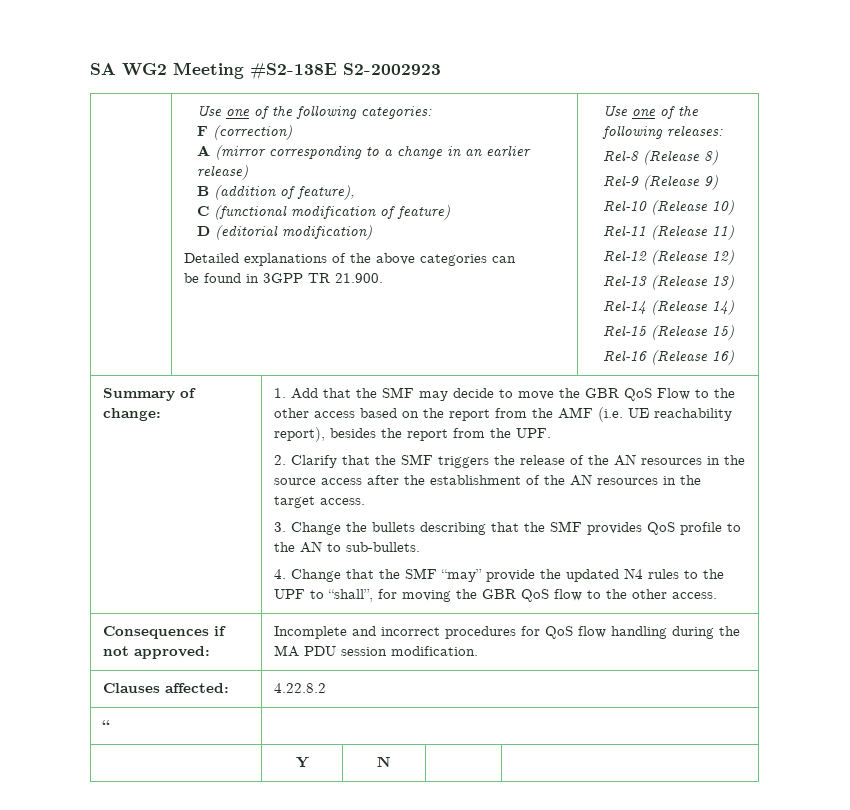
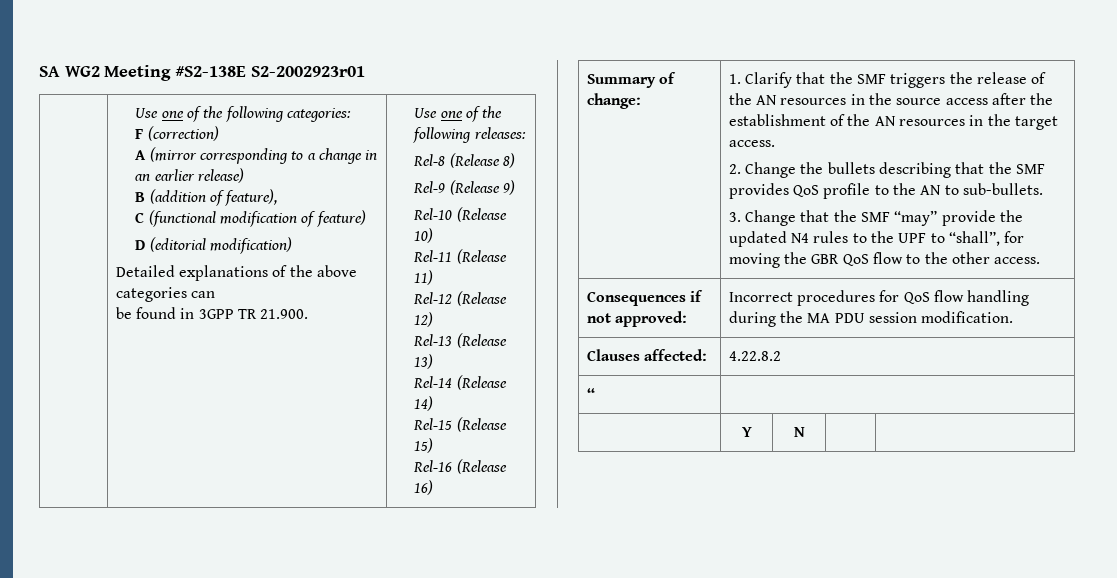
- SA WG2 Meeting #S2-138E S2-2002923
+ SA WG2 Meeting #S2-138E S2-2002923r01
- 1. Add that the SMF may decide to move the GBR QoS Flow to the other access based on the report from the AMF (i.e. UE reachability report), besides the report from the UPF.
- 2. Clarify that the SMF triggers the release of the AN resources in the source access after the establishment of the AN resources in the target access.
+ 1. Clarify that the SMF triggers the release of the AN resources in the source access after the establishment of the AN resources in the target access.
- 3. Change the bullets describing that the SMF provides QoS profile to the AN to sub-bullets.
+ 2. Change the bullets describing that the SMF provides QoS profile to the AN to sub-bullets.
- 4. Change that the SMF “may” provide the updated N4 rules to the UPF to “shall”, for moving the GBR QoS flow to the other access.
+ 3. Change that the SMF “may” provide the updated N4 rules to the UPF to “shall”, for moving the GBR QoS flow to the other access.
- Consequences if not approved: | Incomplete and incorrect procedures for QoS flow handling during the MA PDU session modification.
+ Consequences if not approved: | Incorrect procedures for QoS flow handling during the MA PDU session modification.

